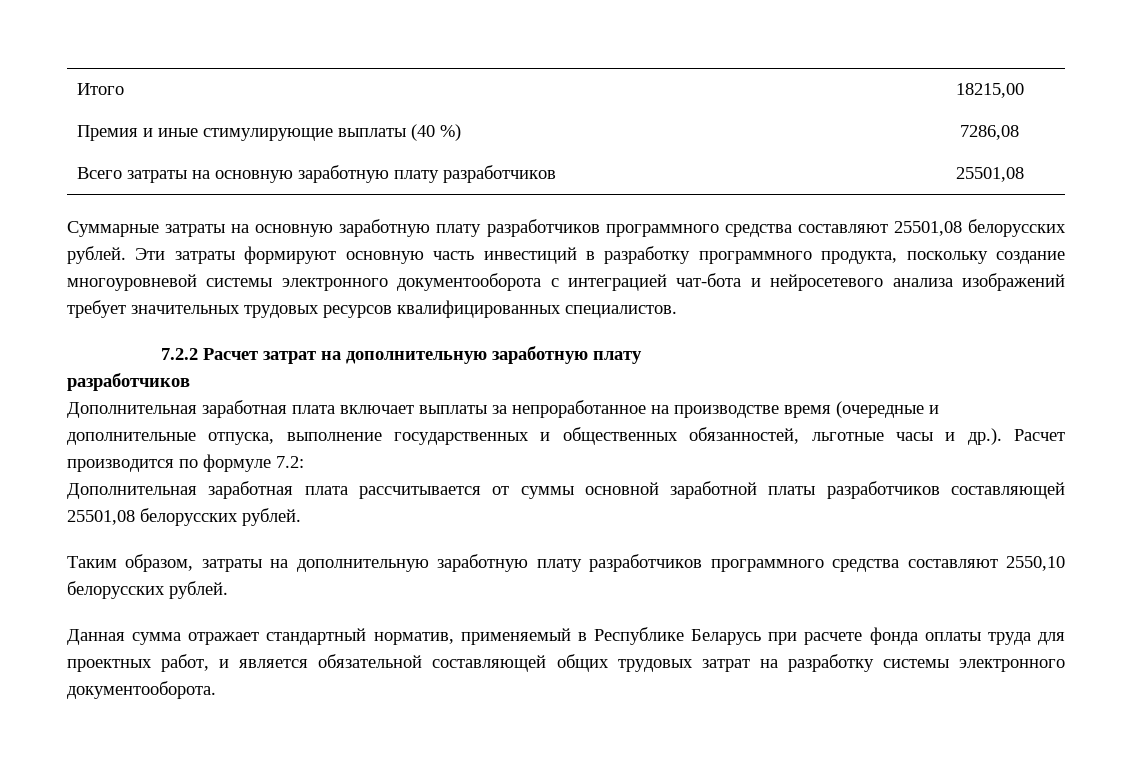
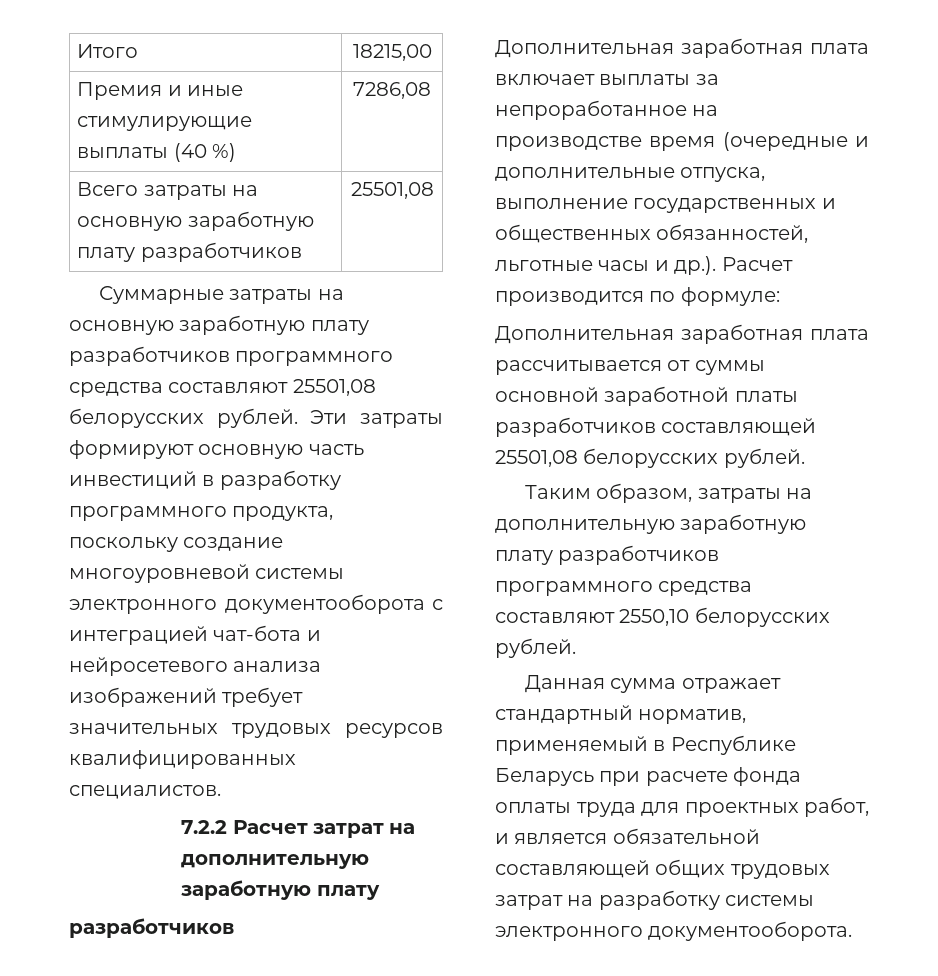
- Дополнительная заработная плата включает выплаты за непроработанное на производстве время (очередные и дополнительные отпуска, выполнение государственных и общественных обязанностей, льготные часы и др.). Расчет производится по формуле 7.2:
+ Дополнительная заработная плата включает выплаты за непроработанное на производстве время (очередные и дополнительные отпуска, выполнение государственных и общественных обязанностей, льготные часы и др.). Расчет производится по формуле:

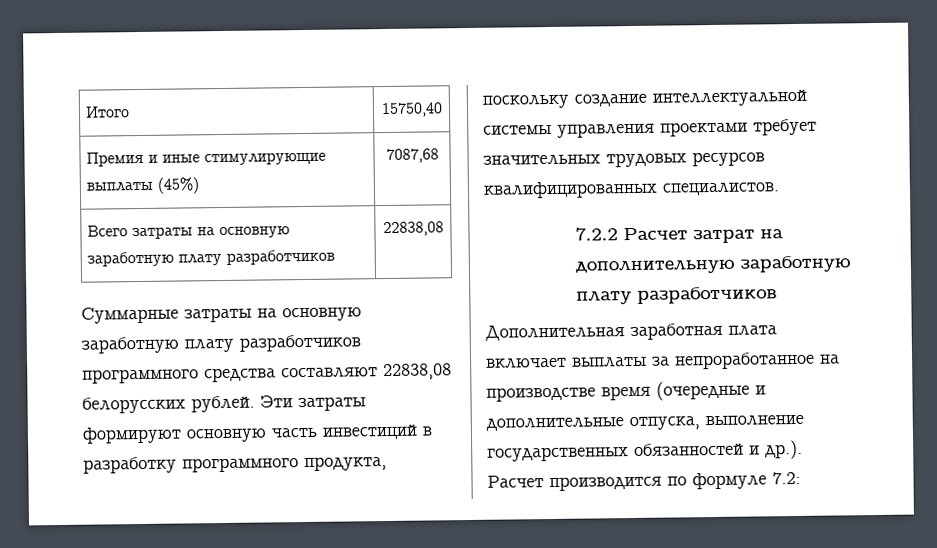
- Итого | 18215,00
+ Итого | 15750,40
- Премия и иные стимулирующие выплаты (40 %) | 7286,08
+ Премия и иные стимулирующие выплаты (45%) | 7087,68
- Всего затраты на основную заработную плату разработчиков | 25501,08
+ Всего затраты на основную заработную плату разработчиков | 22838,08
- Суммарные затраты на основную заработную плату разработчиков программного средства составляют 25501,08 белорусских рублей.
+ Суммарные затраты на основную заработную плату разработчиков программного средства составляют 22838,08 белорусских рублей.
- Эти затраты формируют основную часть инвестиций в разработку программного продукта, поскольку создание многоуровневой системы электронного документооборота с интеграцией чат-бота и нейросетевого анализа изображений требует значительных трудовых ресурсов квалифицированных специалистов.
+ Эти затраты формируют основную часть инвестиций в разработку программного продукта, поскольку создание интеллектуальной системы управления проектами требует значительных трудовых ресурсов квалифицированных специалистов.
- 7.2.2 Расчет затрат на дополнительную заработную плату
- разработчиков
+ 7.2.2 Расчет затрат на дополнительную заработную плату разработчиков
- Дополнительная заработная плата включает выплаты за непроработанное на производстве время (очередные и дополнительные отпуска, выполнение государственных и общественных обязанностей, льготные часы и др.). Расчет производится по формуле:
- Дополнительная заработная плата рассчитывается от суммы основной заработной платы разработчиков составляющей 25501,08 белорусских рублей.
- Таким образом, затраты на дополнительную заработную плату разработчиков программного средства составляют 2550,10 белорусских рублей.
- Данная сумма отражает стандартный норматив, применяемый в Республике Беларусь при расчете фонда оплаты труда для проектных работ, и является обязательной составляющей общих трудовых затрат на разработку системы электронного документооборота.
+ Дополнительная заработная плата включает выплаты за непроработанное на производстве время (очередные и дополнительные отпуска, выполнение государственных обязанностей и др.). Расчет производится по формуле 7.2:

